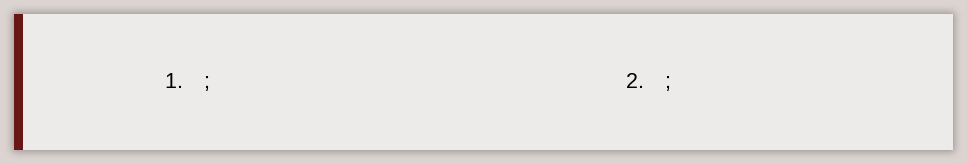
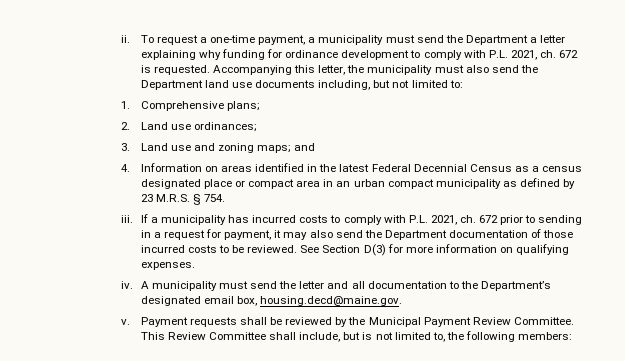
- 1. ;
- 2. ;
+ ii. To request a one-time payment, a municipality must send the Department a letter explaining why funding for ordinance development to comply with P.L. 2021, ch. 672 is requested. Accompanying this letter, the municipality must also send the Department land use documents including, but not limited to:
+ 1. Comprehensive plans;
+ 2. Land use ordinances;
+ 3. Land use and zoning maps; and
+ 4. Information on areas identified in the latest Federal Decennial Census as a census designated place or compact area in an urban compact municipality as defined by 23 M.R.S. § 754.
+ iii. If a municipality has incurred costs to comply with P.L. 2021, ch. 672 prior to sending in a request for payment, it may also send the Department documentation of those incurred costs to be reviewed. See Section D(3) for more information on qualifying expenses.
+ iv. A municipality must send the letter and all documentation to the Department’s designated email box, housing.decd@maine.gov.
+ v. Payment requests shall be reviewed by the Municipal Payment Review Committee. This Review Committee shall include, but is not limited to, the following members:

